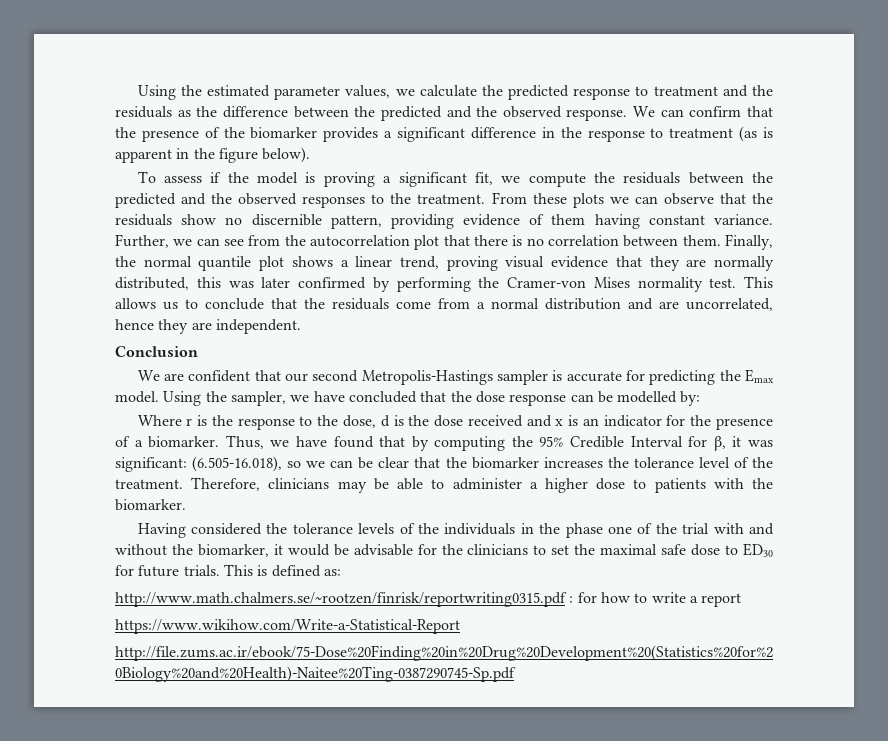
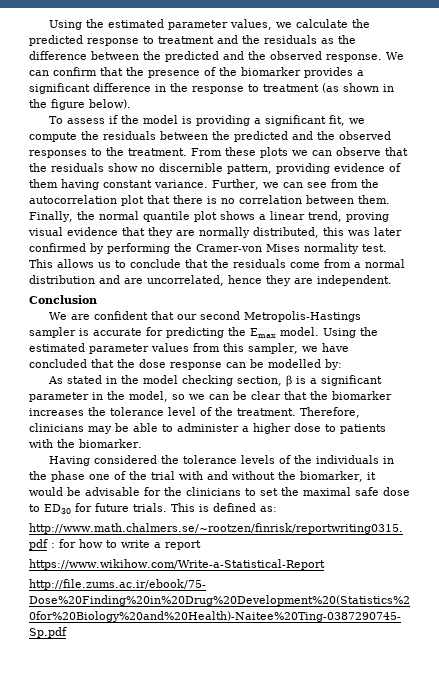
- We can confirm that the presence of the biomarker provides a significant difference in the response to treatment (as is apparent in the figure below).
+ We can confirm that the presence of the biomarker provides a significant difference in the response to treatment (as shown in the figure below).
- To assess if the model is proving a significant fit, we compute the residuals between the predicted and the observed responses to the treatment.
+ To assess if the model is providing a significant fit, we compute the residuals between the predicted and the observed responses to the treatment.
- Using the sampler, we have concluded that the dose response can be modelled by:
+ Using the estimated parameter values from this sampler, we have concluded that the dose response can be modelled by:
- Where r is the response to the dose, d is the dose received and x is an indicator for the presence of a biomarker. Thus, we have found that by computing the 95% Credible Interval for β, it was significant: (6.505-16.018), so we can be clear that the biomarker increases the tolerance level of the treatment.
+ As stated in the model checking section, β is a significant parameter in the model, so we can be clear that the biomarker increases the tolerance level of the treatment.

